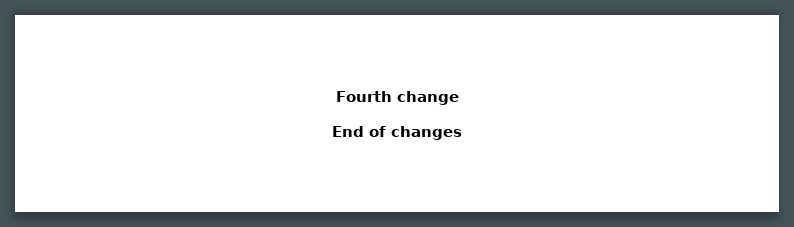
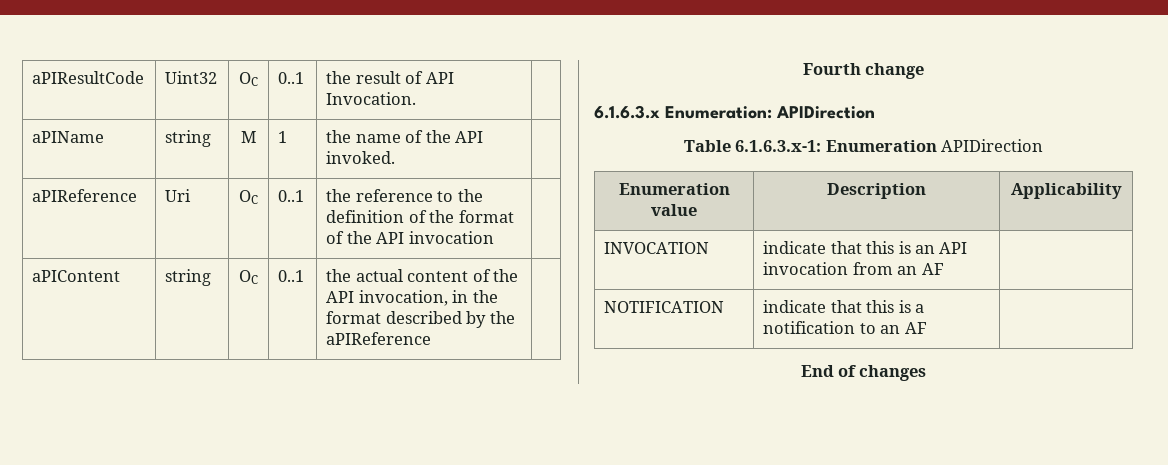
+ aPIResultCode | Uint32 | OC | 0..1 | the result of API Invocation. |
+ aPIName | string | M | 1 | the name of the API invoked. |
+ aPIReference | Uri | OC | 0..1 | the reference to the definition of the format of the API invocation |
+ aPIContent | string | OC | 0..1 | the actual content of the API invocation, in the format described by the aPIReference |
  Fourth change
+ 6.1.6.3.x Enumeration: APIDirection
+ Table 6.1.6.3.x-1: Enumeration APIDirection
+ Enumeration value | Description | Applicability
+ INVOCATION | indicate that this is an API invocation from an AF |
+ NOTIFICATION | indicate that this is a notification to an AF |

